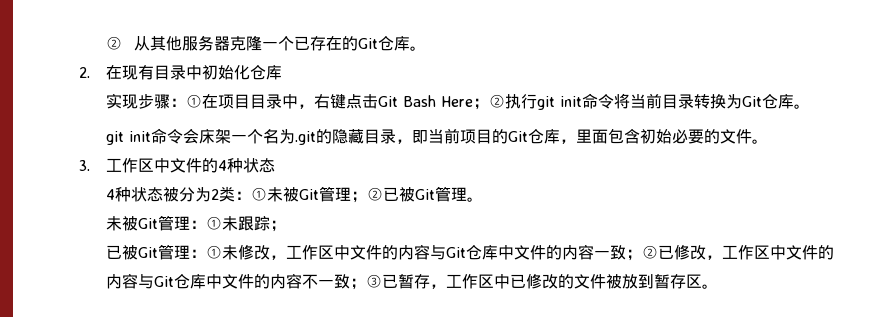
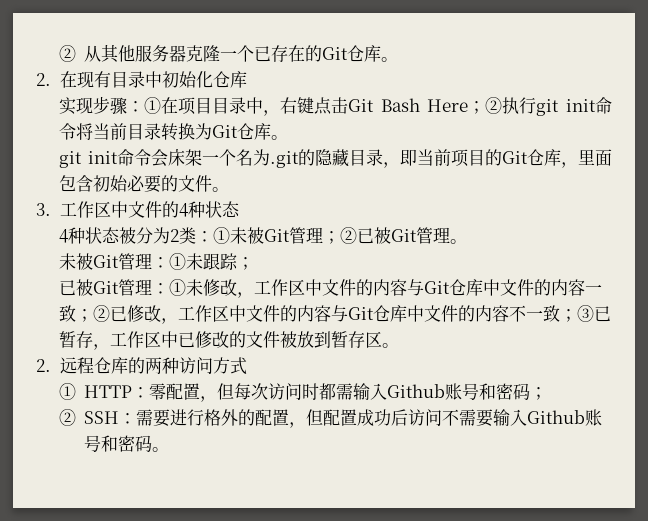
+ 2.远程仓库的两种访问方式
+ ① HTTP：零配置，但每次访问时都需输入Github账号和密码；
+ ② SSH：需要进行格外的配置，但配置成功后访问不需要输入Github账号和密码。

